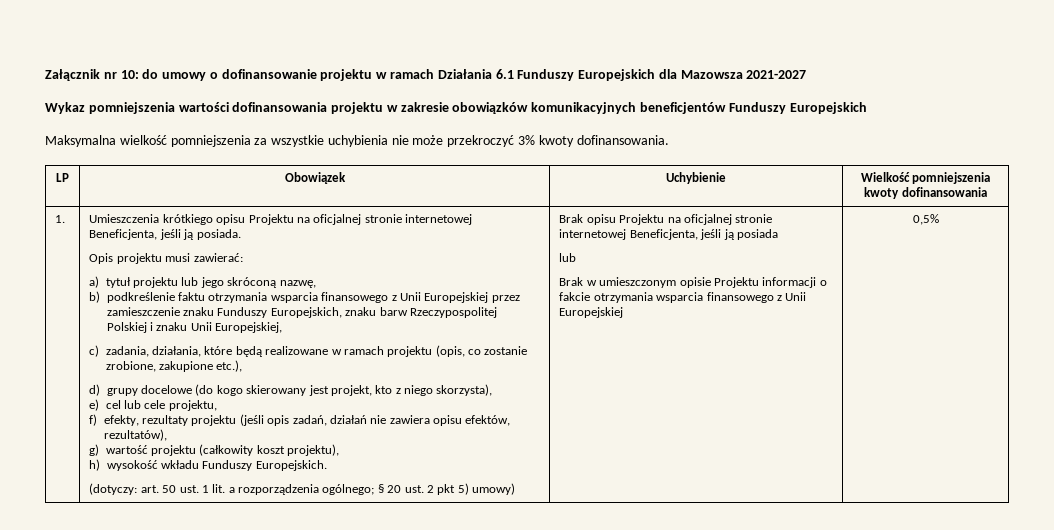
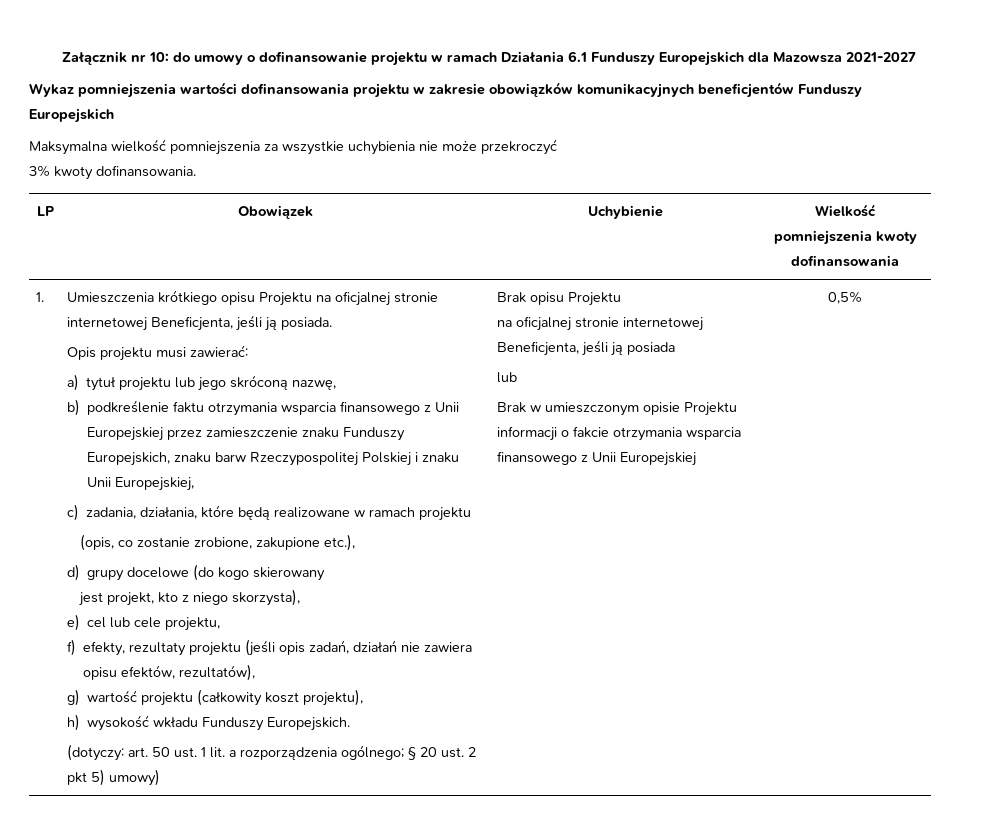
- Maksymalna wielkość pomniejszenia za wszystkie uchybienia nie może przekroczyć 3% kwoty dofinansowania.
+ Maksymalna wielkość pomniejszenia za wszystkie uchybienia nie może przekroczyć
+ 3% kwoty dofinansowania.
- c) zadania, działania, które będą realizowane w ramach projektu (opis, co zostanie zrobione, zakupione etc.),
+ c) zadania, działania, które będą realizowane w ramach projektu
+ (opis, co zostanie zrobione, zakupione etc.),
- d) grupy docelowe (do kogo skierowany jest projekt, kto z niego skorzysta),
+ d) grupy docelowe (do kogo skierowany
+ jest projekt, kto z niego skorzysta),
- Brak opisu Projektu na oficjalnej stronie internetowej Beneficjenta, jeśli ją posiada
+ Brak opisu Projektu
+ na oficjalnej stronie internetowej Beneficjenta, jeśli ją posiada

